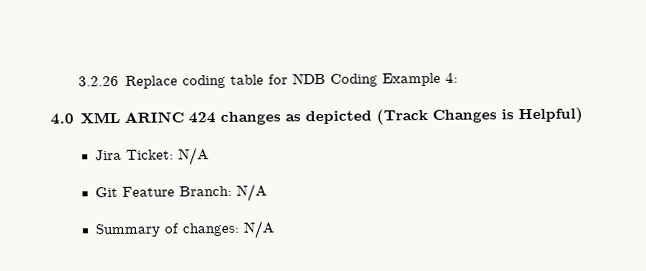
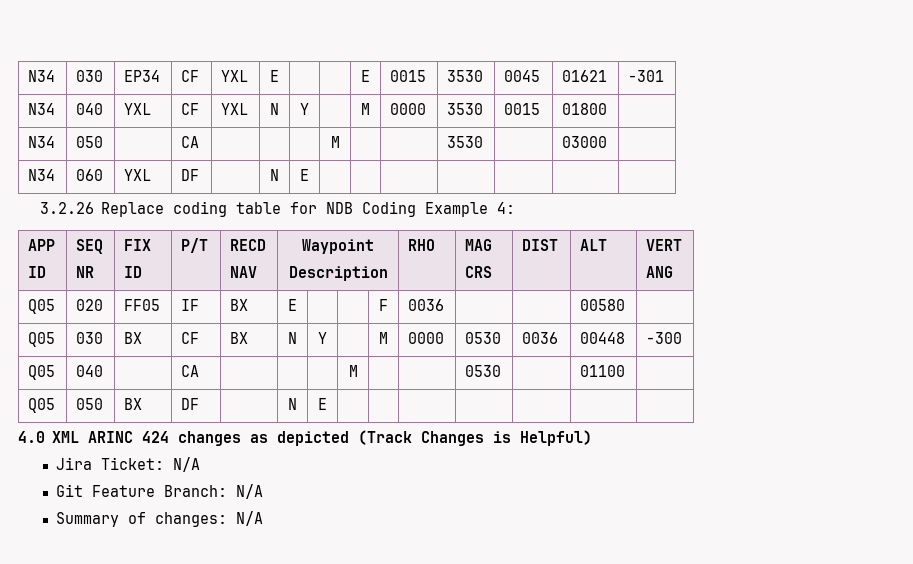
+ N34 | 030 | EP34 | CF | YXL | E | | | E | 0015 | 3530 | 0045 | 01621 | -301
+ N34 | 040 | YXL | CF | YXL | N | Y | | M | 0000 | 3530 | 0015 | 01800 |
+ N34 | 050 | | CA | | | | M | | | 3530 | | 03000 |
+ N34 | 060 | YXL | DF | | N | E | | | | | | |
+ APP
+ ID | SEQ
+ NR | FIX
+ ID | P/T | RECD
+ NAV | Waypoint
+ Description | RHO | MAG
+ CRS | DIST | ALT | VERT
+ ANG
+ Q05 | 020 | FF05 | IF | BX | E | | | F | 0036 | | | 00580 |
+ Q05 | 030 | BX | CF | BX | N | Y | | M | 0000 | 0530 | 0036 | 00448 | -300
+ Q05 | 040 | | CA | | | | M | | | 0530 | | 01100 |
+ Q05 | 050 | BX | DF | | N | E | | | | | | |

